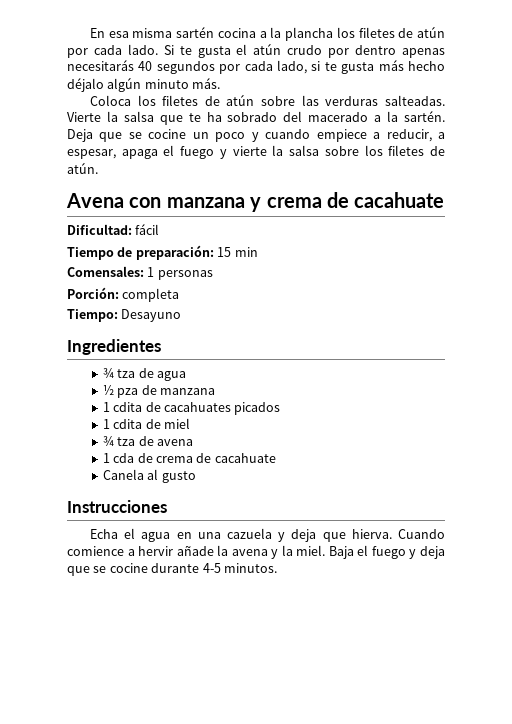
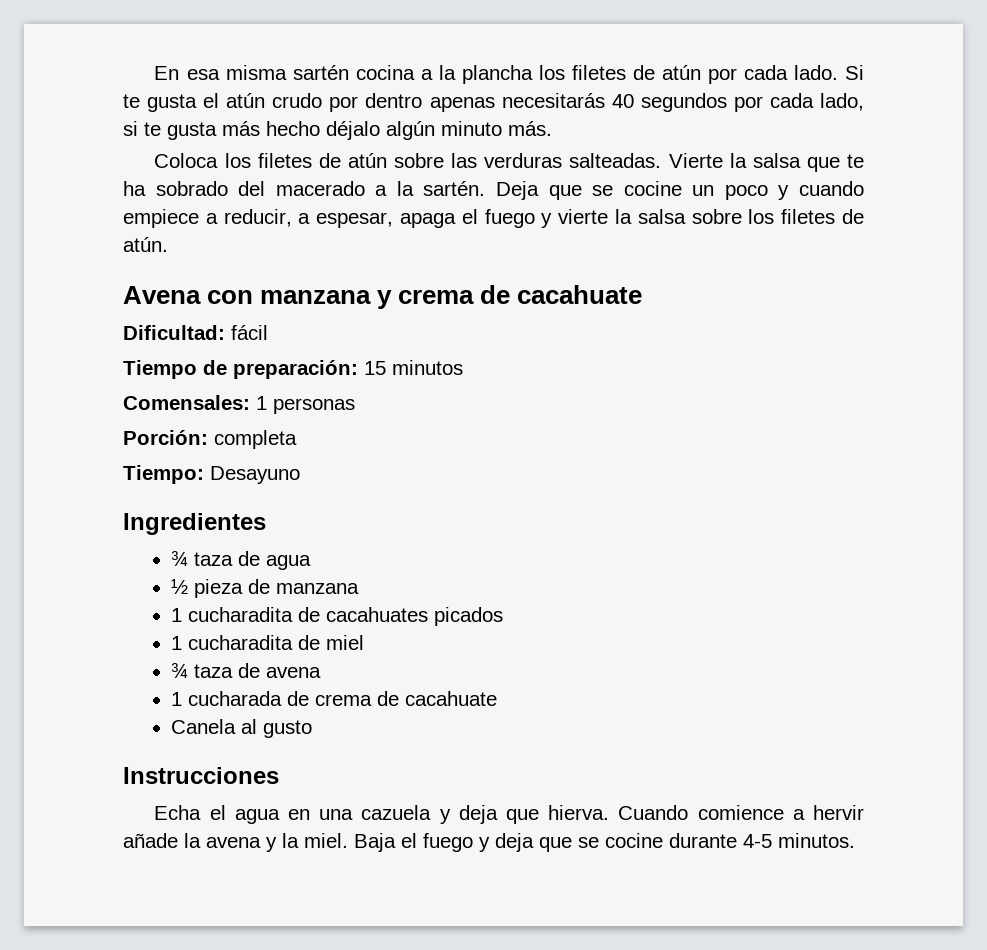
- Tiempo de preparación: 15 min
+ Tiempo de preparación: 15 minutos
- ¾ tza de agua
+ ¾ taza de agua
- ½ pza de manzana
+ ½ pieza de manzana
- 1 cdita de cacahuates picados
+ 1 cucharadita de cacahuates picados
- 1 cdita de miel
+ 1 cucharadita de miel
- ¾ tza de avena
+ ¾ taza de avena
- 1 cda de crema de cacahuate
+ 1 cucharada de crema de cacahuate

